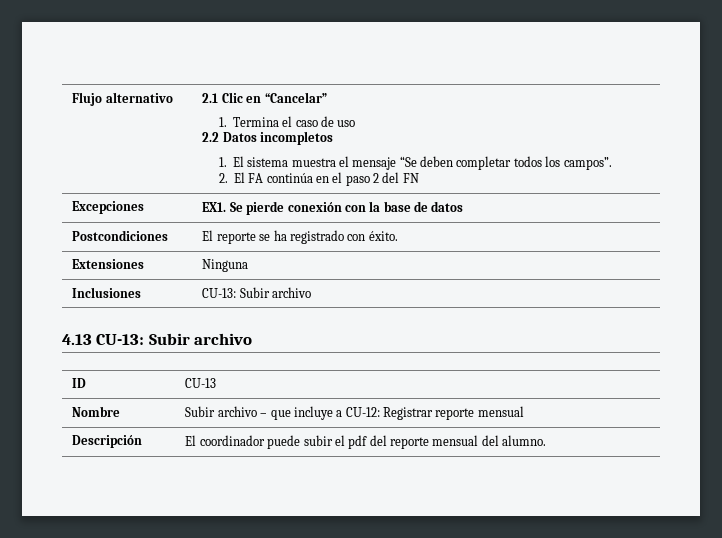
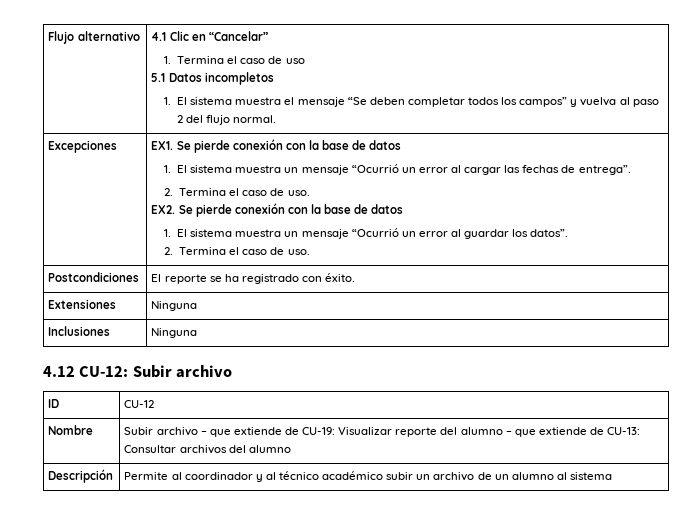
- Flujo alternativo | 2.1 Clic en “Cancelar”
+ Flujo alternativo | 4.1 Clic en “Cancelar”
  1. Termina el caso de uso
- 2.2 Datos incompletos
- 1. El sistema muestra el mensaje “Se deben completar todos los campos”.
- 2. El FA continúa en el paso 2 del FN
+ 5.1 Datos incompletos
+ 1. El sistema muestra el mensaje “Se deben completar todos los campos” y vuelva al paso 2 del flujo normal.
+ 1. El sistema muestra un mensaje “Ocurrió un error al cargar las fechas de entrega”.
+ 2. Termina el caso de uso.
+ EX2. Se pierde conexión con la base de datos
+ 1. El sistema muestra un mensaje “Ocurrió un error al guardar los datos”.
+ 2. Termina el caso de uso.
- Inclusiones | CU-13: Subir archivo
- 4.13 CU-13: Subir archivo
+ Inclusiones | Ninguna
+ 4.12 CU-12: Subir archivo
- ID | CU-13
+ ID | CU-12
- Nombre | Subir archivo – que incluye a CU-12: Registrar reporte mensual
- Descripción | El coordinador puede subir el pdf del reporte mensual del alumno.
+ Nombre | Subir archivo – que extiende de CU-19: Visualizar reporte del alumno – que extiende de CU-13: Consultar archivos del alumno
+ Descripción | Permite al coordinador y al técnico académico subir un archivo de un alumno al sistema

